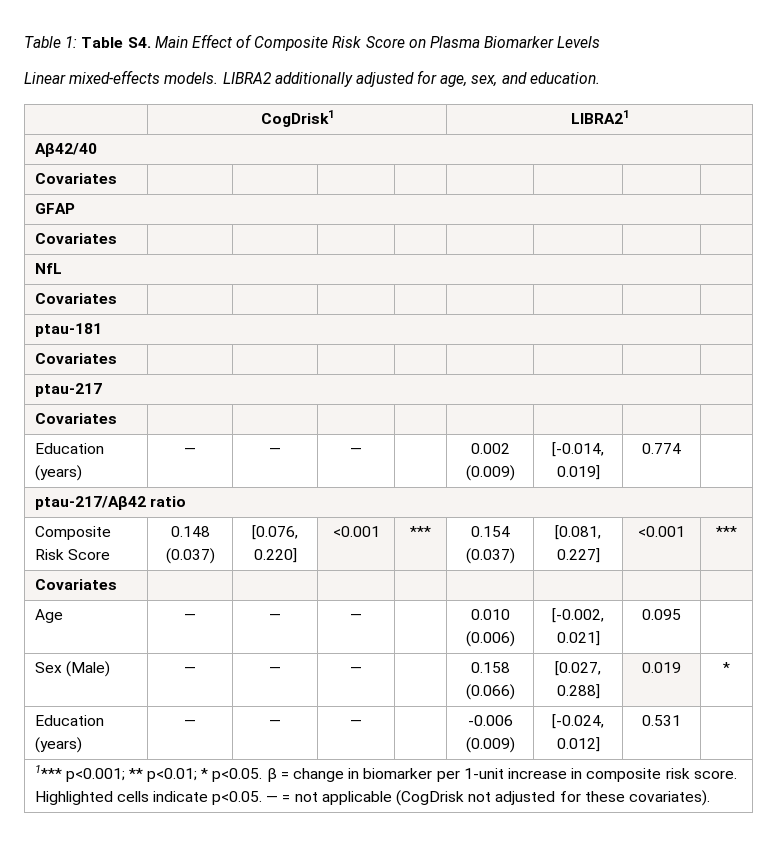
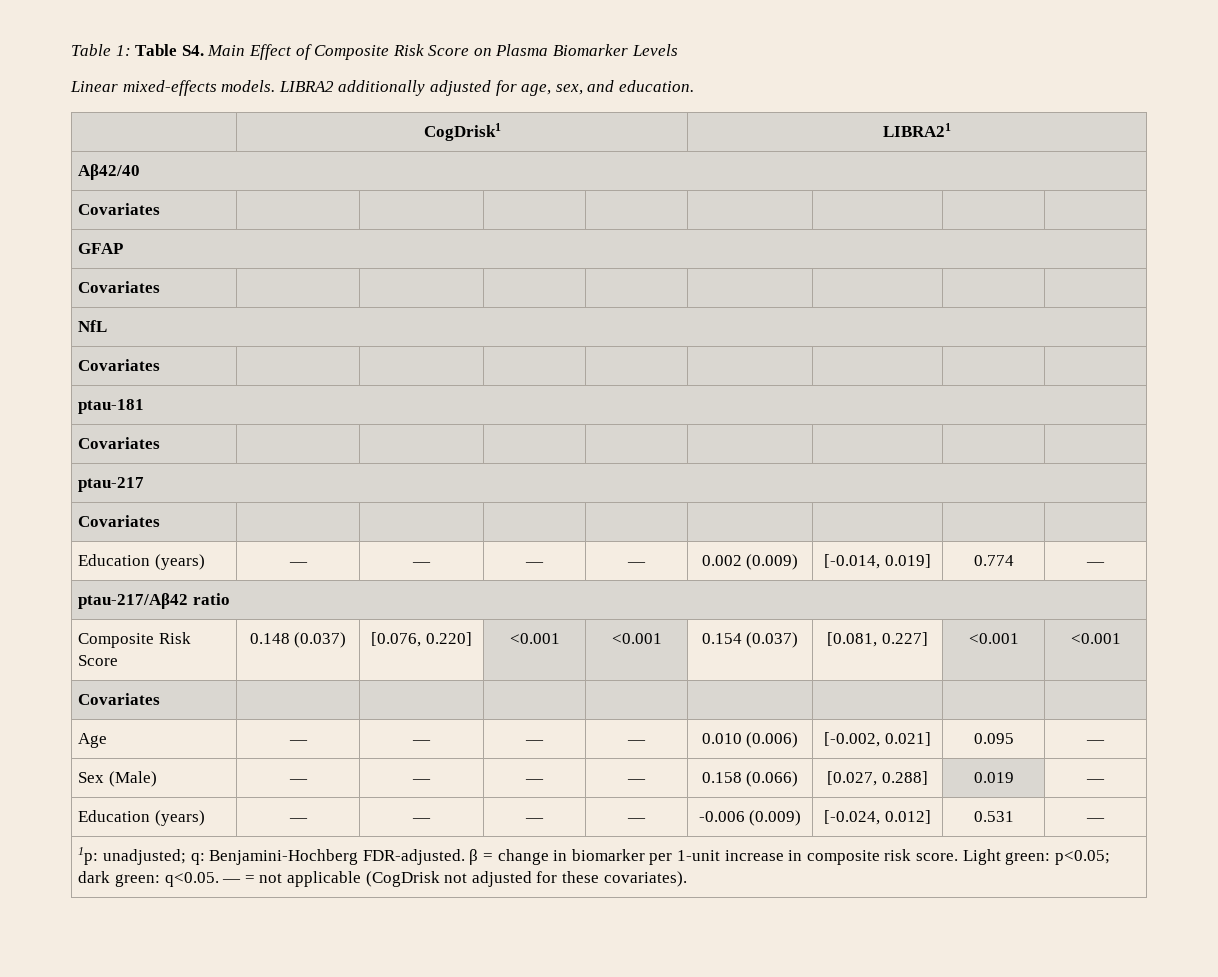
- Education (years) | — | — | — | | 0.002 (0.009) | [-0.014, 0.019] | 0.774 |
+ Education (years) | — | — | — | — | 0.002 (0.009) | [-0.014, 0.019] | 0.774 | —
- Composite Risk Score | 0.148 (0.037) | [0.076, 0.220] | <0.001 | *** | 0.154 (0.037) | [0.081, 0.227] | <0.001 | ***
+ Composite Risk Score | 0.148 (0.037) | [0.076, 0.220] | <0.001 | <0.001 | 0.154 (0.037) | [0.081, 0.227] | <0.001 | <0.001
- Age | — | — | — | | 0.010 (0.006) | [-0.002, 0.021] | 0.095 |
+ Age | — | — | — | — | 0.010 (0.006) | [-0.002, 0.021] | 0.095 | —
- Sex (Male) | — | — | — | | 0.158 (0.066) | [0.027, 0.288] | 0.019 | *
- Education (years) | — | — | — | | -0.006 (0.009) | [-0.024, 0.012] | 0.531 |
- 1*** p<0.001; ** p<0.01; * p<0.05. β = change in biomarker per 1-unit increase in composite risk score. Highlighted cells indicate p<0.05. — = not applicable (CogDrisk not adjusted for these covariates).
+ Sex (Male) | — | — | — | — | 0.158 (0.066) | [0.027, 0.288] | 0.019 | —
+ Education (years) | — | — | — | — | -0.006 (0.009) | [-0.024, 0.012] | 0.531 | —
+ 1p: unadjusted; q: Benjamini-Hochberg FDR-adjusted. β = change in biomarker per 1-unit increase in composite risk score. Light green: p<0.05; dark green: q<0.05. — = not applicable (CogDrisk not adjusted for these covariates).

